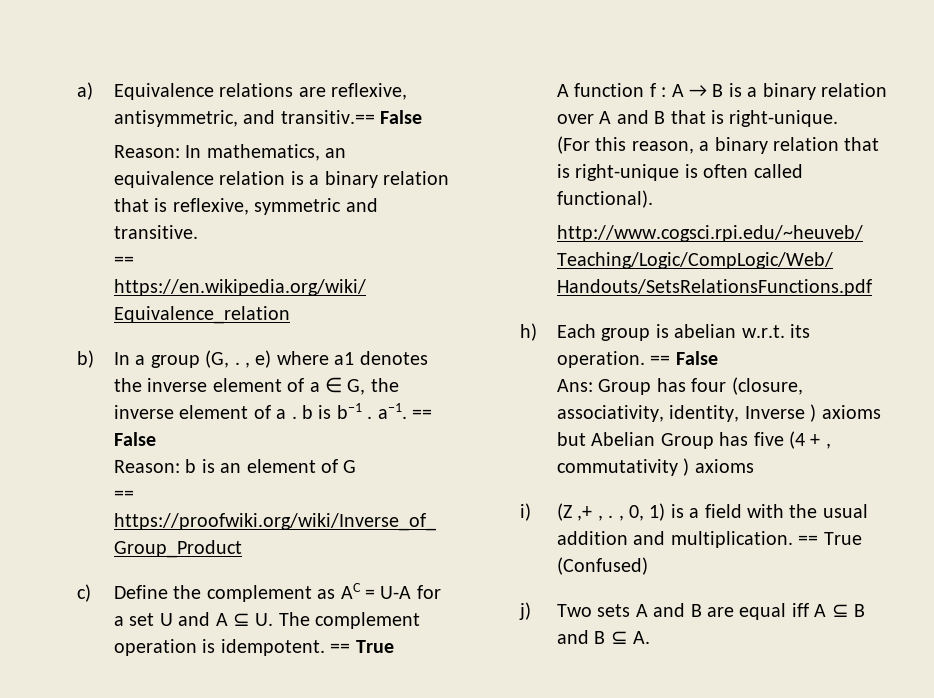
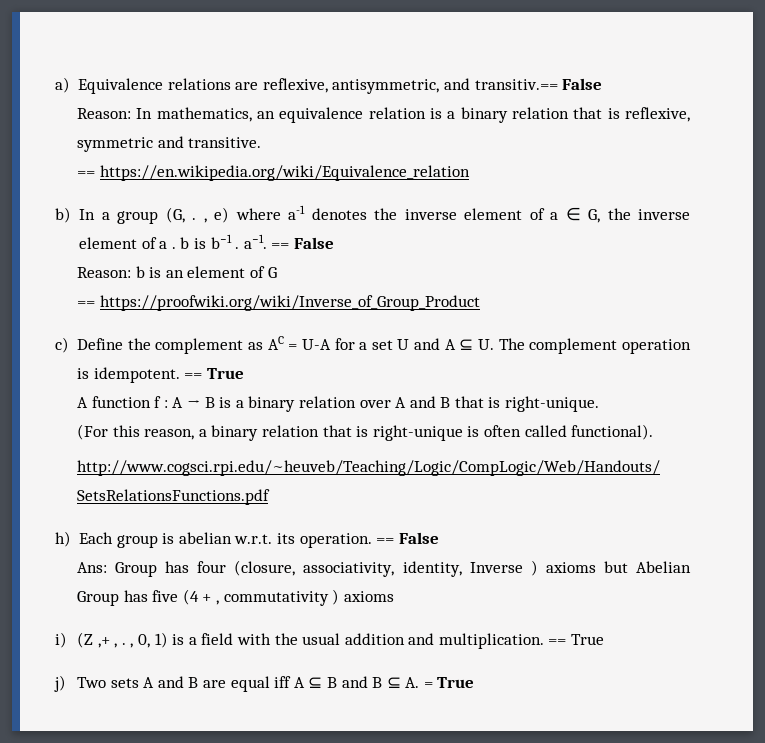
- b) In a group (G, . , e) where a1 denotes the inverse element of a ∈ G, the inverse element of a . b is b−1 . a−1.
+ b) In a group (G, . , e) where a-1 denotes the inverse element of a ∈ G, the inverse element of a . b is b−1 . a−1.
- i) (Z ,+ , . , 0, 1) is a field with the usual addition and multiplication. == True (Confused)
+ i) (Z ,+ , . , 0, 1) is a field with the usual addition and multiplication. == True
- j) Two sets A and B are equal iff A ⊆ B and B ⊆ A.
+ j) Two sets A and B are equal iff A ⊆ B and B ⊆ A. = True

